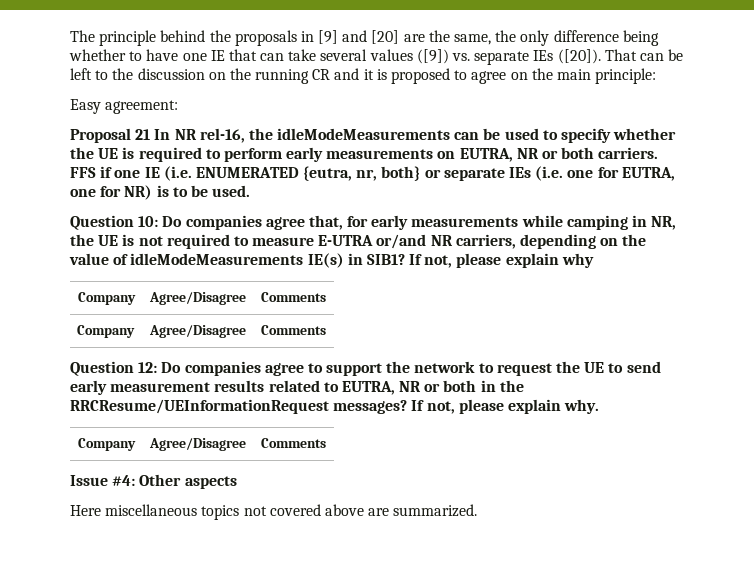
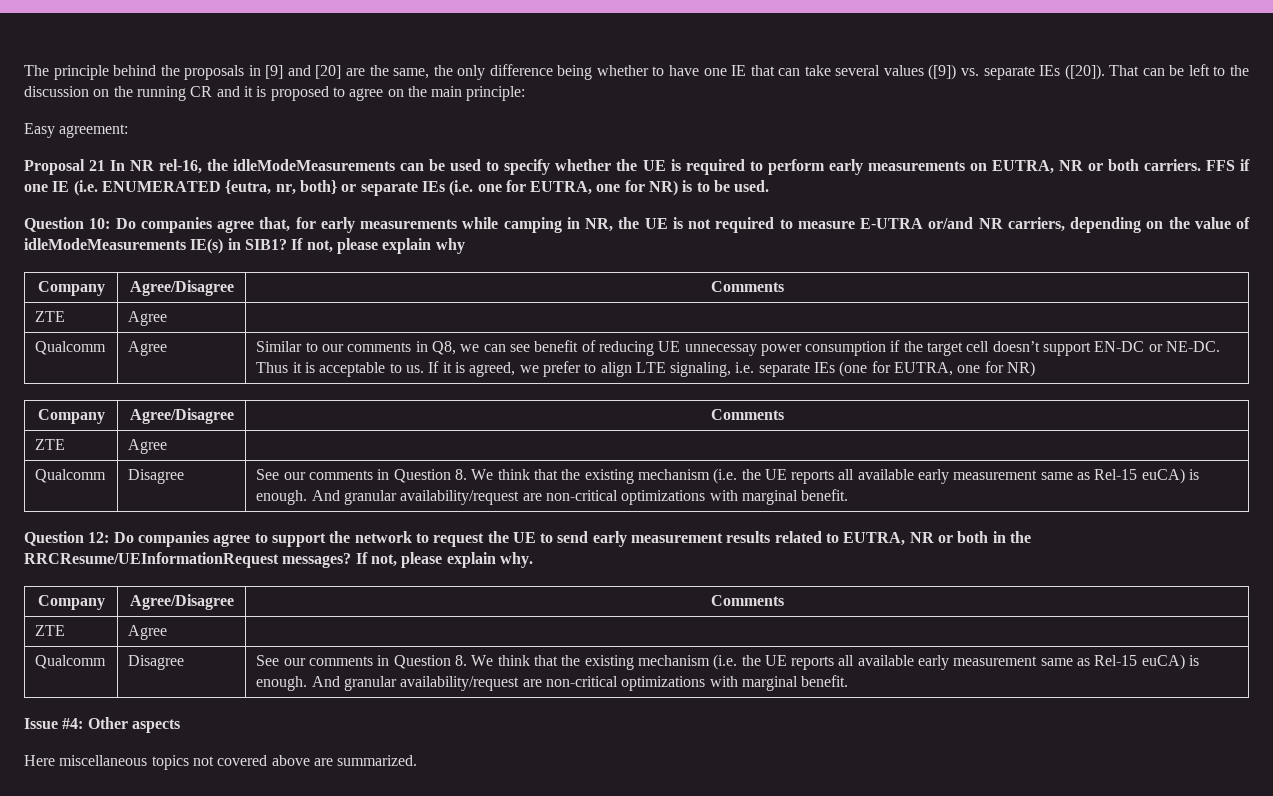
  If not, please explain why
  Company | Agree/Disagree | Comments
+ ZTE | Agree |
+ Qualcomm | Agree | Similar to our comments in Q8, we can see benefit of reducing UE unnecessay power consumption if the target cell doesn’t support EN-DC or NE-DC. Thus it is acceptable to us. If it is agreed, we prefer to align LTE signaling, i.e. separate IEs (one for EUTRA, one for NR)
  Company | Agree/Disagree | Comments
+ ZTE | Agree |
+ Qualcomm | Disagree | See our comments in Question 8. We think that the existing mechanism (i.e. the UE reports all available early measurement same as Rel-15 euCA) is enough. And granular availability/request are non-critical optimizations with marginal benefit.
  If not, please explain why.
  Company | Agree/Disagree | Comments
+ ZTE | Agree |
+ Qualcomm | Disagree | See our comments in Question 8. We think that the existing mechanism (i.e. the UE reports all available early measurement same as Rel-15 euCA) is enough. And granular availability/request are non-critical optimizations with marginal benefit.

